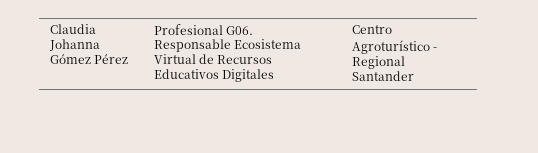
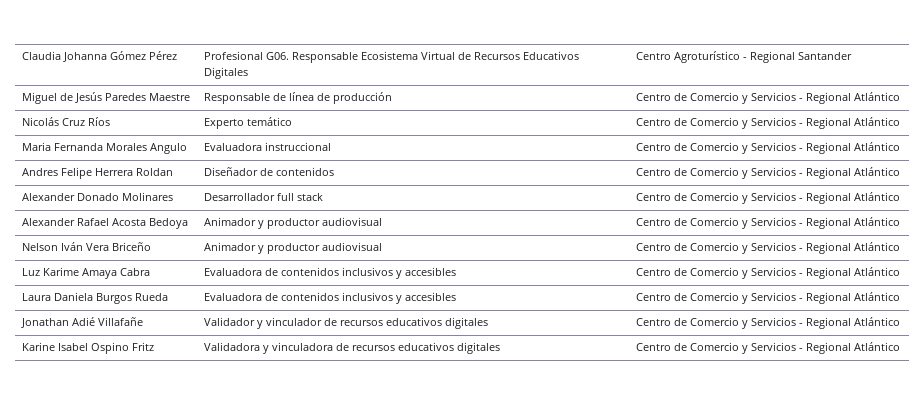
+ Miguel de Jesús Paredes Maestre | Responsable de línea de producción | Centro de Comercio y Servicios - Regional Atlántico
+ Nicolás Cruz Ríos | Experto temático | Centro de Comercio y Servicios - Regional Atlántico
+ Maria Fernanda Morales Angulo | Evaluadora instruccional | Centro de Comercio y Servicios - Regional Atlántico
+ Andres Felipe Herrera Roldan | Diseñador de contenidos | Centro de Comercio y Servicios - Regional Atlántico
+ Alexander Donado Molinares | Desarrollador full stack | Centro de Comercio y Servicios - Regional Atlántico
+ Alexander Rafael Acosta Bedoya | Animador y productor audiovisual | Centro de Comercio y Servicios - Regional Atlántico
+ Nelson Iván Vera Briceño | Animador y productor audiovisual | Centro de Comercio y Servicios - Regional Atlántico
+ Luz Karime Amaya Cabra | Evaluadora de contenidos inclusivos y accesibles | Centro de Comercio y Servicios - Regional Atlántico
+ Laura Daniela Burgos Rueda | Evaluadora de contenidos inclusivos y accesibles | Centro de Comercio y Servicios - Regional Atlántico
+ Jonathan Adié Villafañe | Validador y vinculador de recursos educativos digitales | Centro de Comercio y Servicios - Regional Atlántico
+ Karine Isabel Ospino Fritz | Validadora y vinculadora de recursos educativos digitales | Centro de Comercio y Servicios - Regional Atlántico

